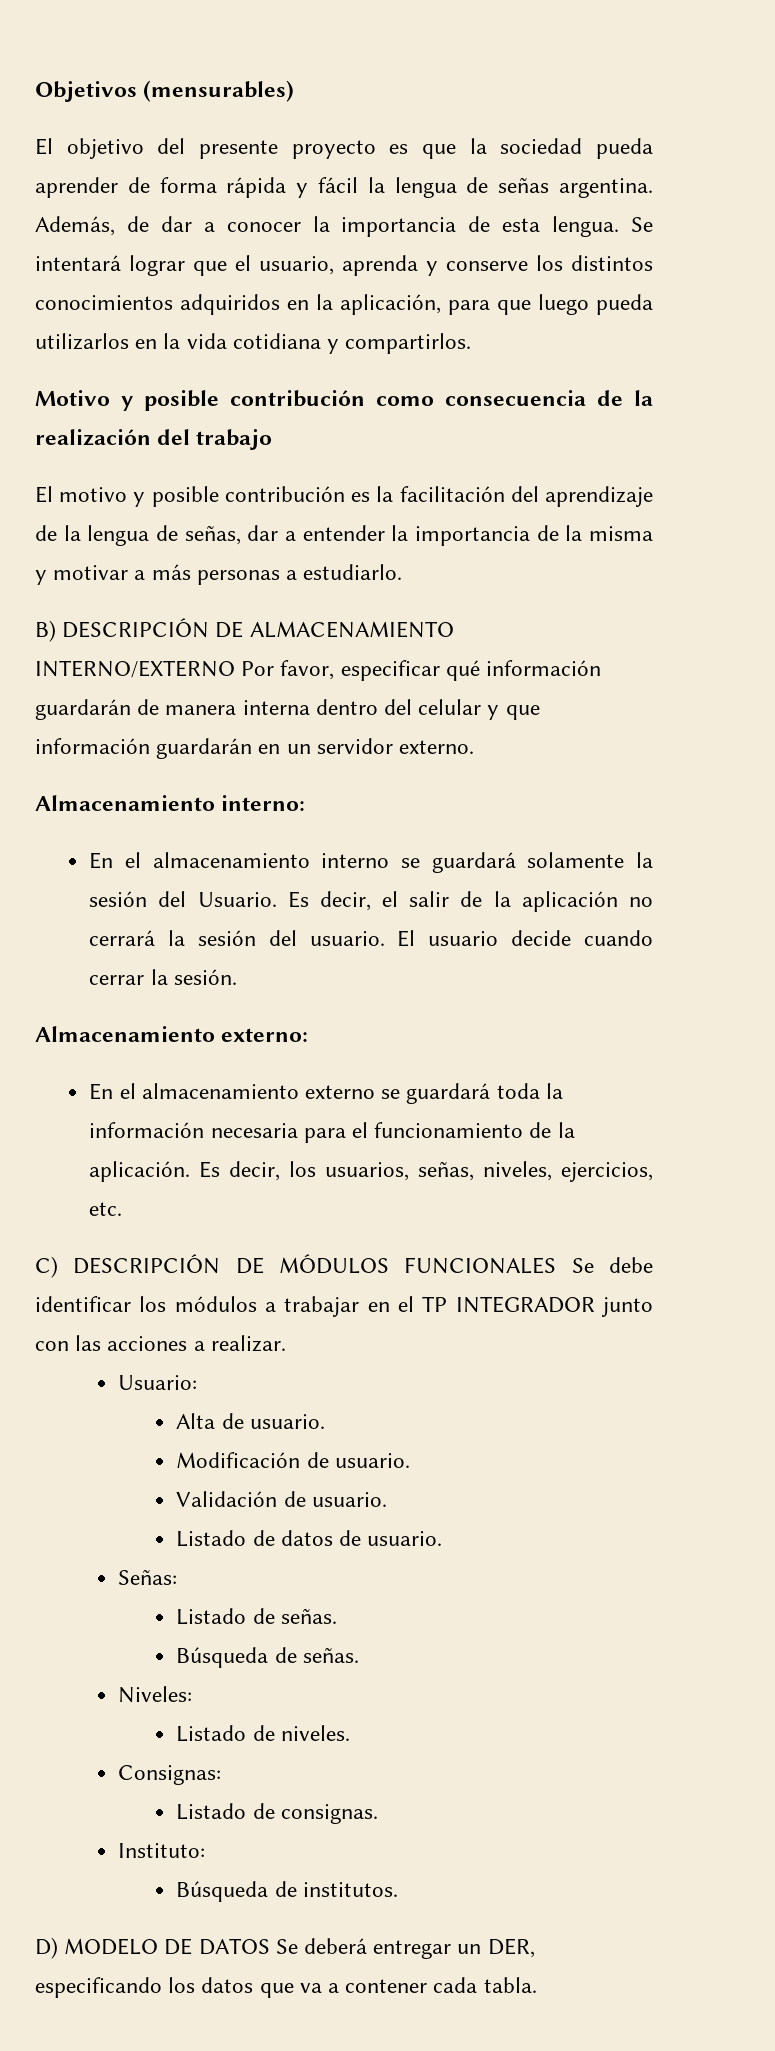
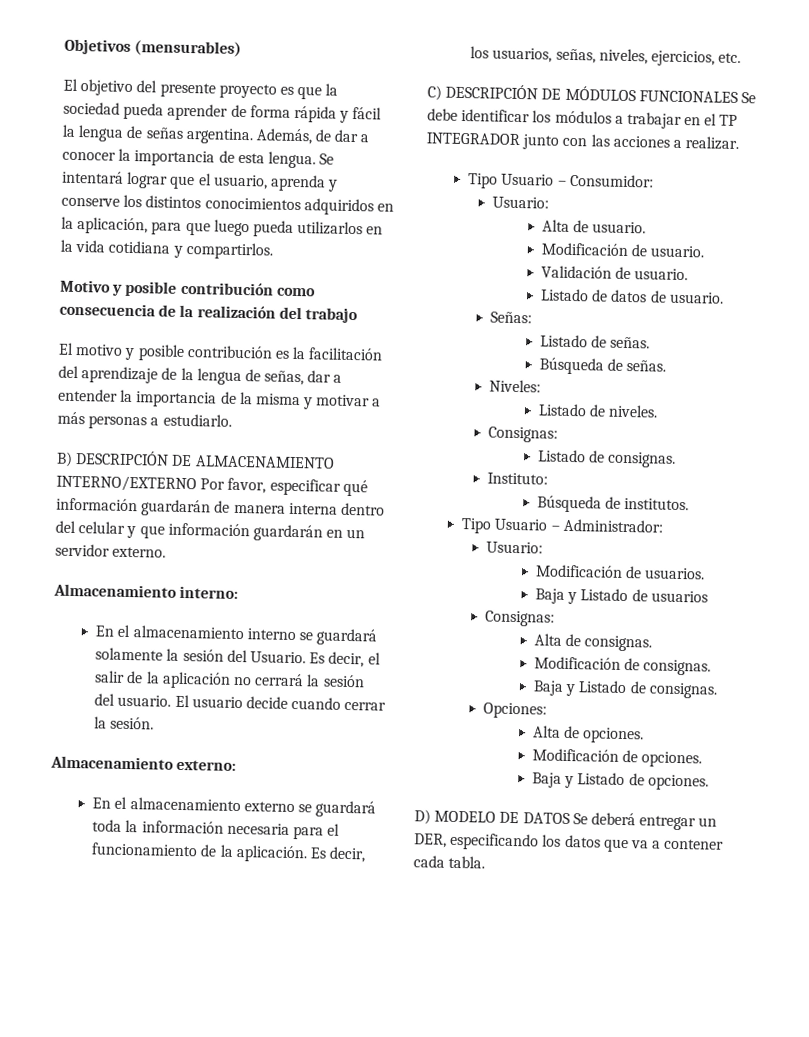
+ Tipo Usuario – Consumidor:
+ Tipo Usuario – Administrador:
+ Usuario:
+ Modificación de usuarios.
+ Baja y Listado de usuarios
+ Consignas:
+ Alta de consignas.
+ Modificación de consignas.
+ Baja y Listado de consignas.
+ Opciones:
+ Alta de opciones.
+ Modificación de opciones.
+ Baja y Listado de opciones.

